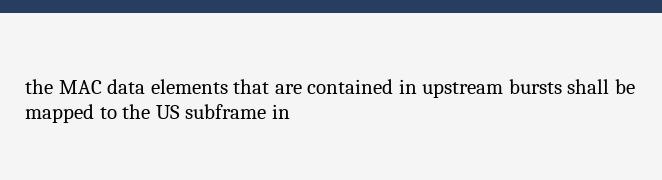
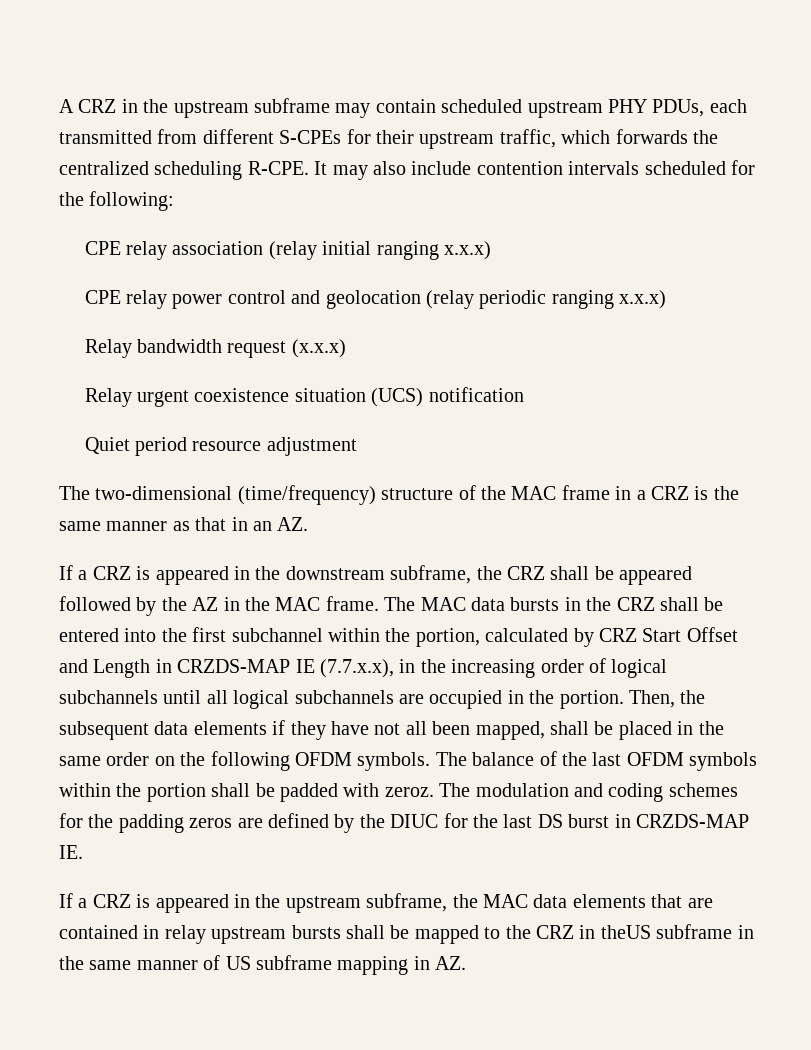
- the MAC data elements that are contained in upstream bursts shall be mapped to the US subframe in
+ A CRZ in the upstream subframe may contain scheduled upstream PHY PDUs, each transmitted from different S-CPEs for their upstream traffic, which forwards the centralized scheduling R-CPE. It may also include contention intervals scheduled for the following:
+ CPE relay association (relay initial ranging x.x.x)
+ CPE relay power control and geolocation (relay periodic ranging x.x.x)
+ Relay bandwidth request (x.x.x)
+ Relay urgent coexistence situation (UCS) notification
+ Quiet period resource adjustment
+ The two-dimensional (time/frequency) structure of the MAC frame in a CRZ is the same manner as that in an AZ.
+ If a CRZ is appeared in the downstream subframe, the CRZ shall be appeared followed by the AZ in the MAC frame. The MAC data bursts in the CRZ shall be entered into the first subchannel within the portion, calculated by CRZ Start Offset and Length in CRZDS-MAP IE (7.7.x.x), in the increasing order of logical subchannels until all logical subchannels are occupied in the portion. Then, the subsequent data elements if they have not all been mapped, shall be placed in the same order on the following OFDM symbols. The balance of the last OFDM symbols within the portion shall be padded with zeroz. The modulation and coding schemes for the padding zeros are defined by the DIUC for the last DS burst in CRZDS-MAP IE.
+ If a CRZ is appeared in the upstream subframe, the MAC data elements that are contained in relay upstream bursts shall be mapped to the CRZ in theUS subframe in the same manner of US subframe mapping in AZ.

